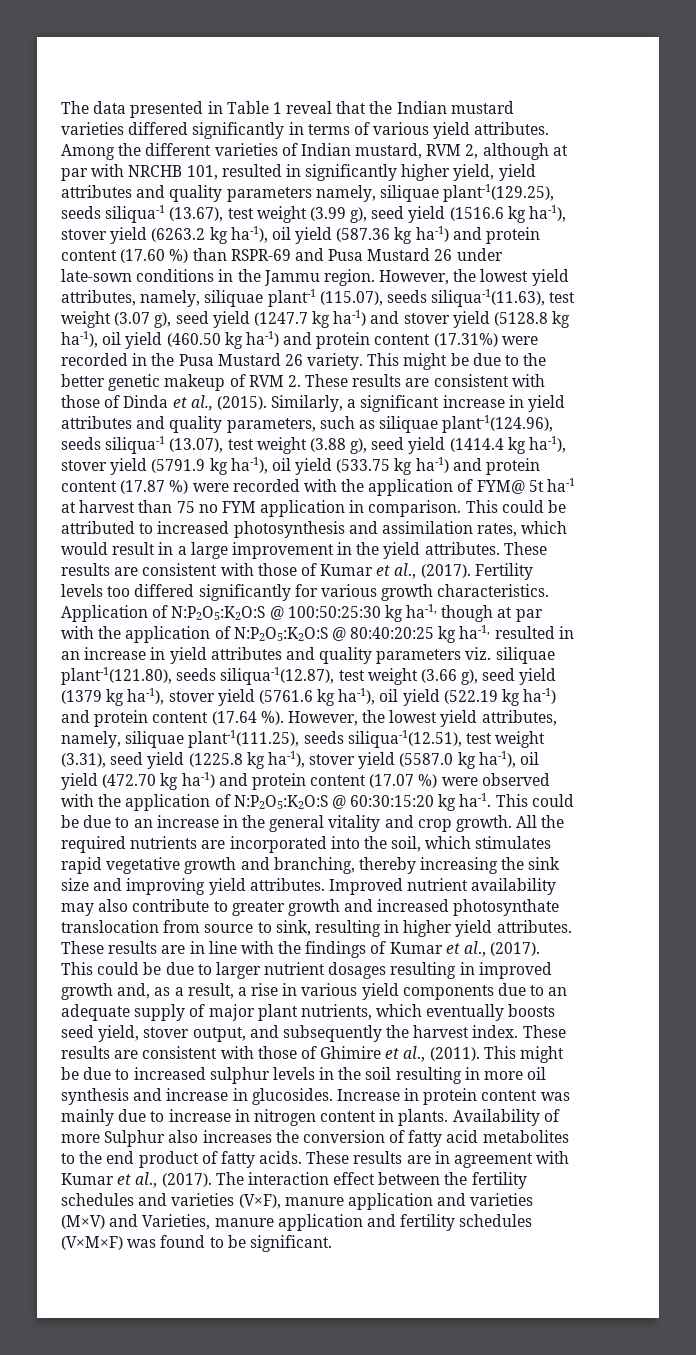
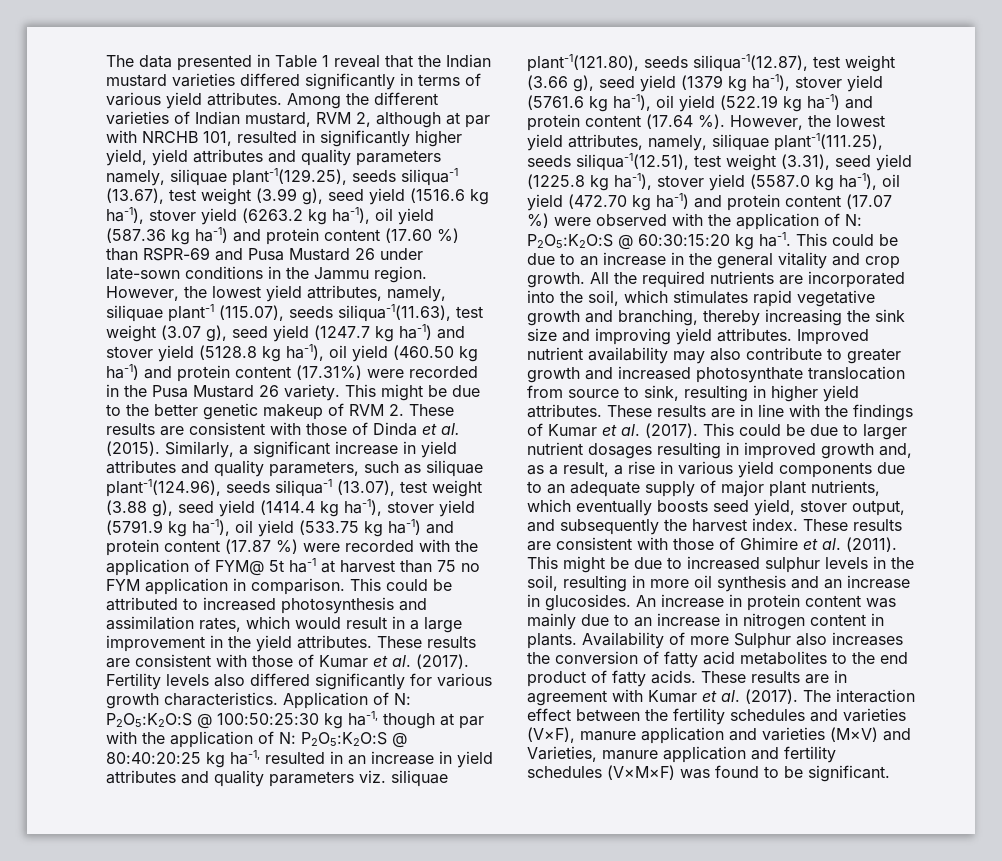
- This might be due to the better genetic makeup of RVM 2. These results are consistent with those of Dinda et al., (2015).
+ This might be due to the better genetic makeup of RVM 2. These results are consistent with those of Dinda et al. (2015).
- These results are consistent with those of Kumar et al., (2017).
+ These results are consistent with those of Kumar et al. (2017).
- Fertility levels too differed significantly for various growth characteristics.
+ Fertility levels also differed significantly for various growth characteristics.
- Application of N:P2O5:K2O:S @ 100:50:25:30 kg ha-1, though at par with the application of N:P2O5:K2O:S @ 80:40:20:25 kg ha-1, resulted in an increase in yield attributes and quality parameters viz. siliquae plant-1(121.80), seeds siliqua-1(12.87), test weight (3.66 g), seed yield (1379 kg ha-1), stover yield (5761.6 kg ha-1), oil yield (522.19 kg ha-1) and protein content (17.64 %).
+ Application of N: P2O5:K2O:S @ 100:50:25:30 kg ha-1, though at par with the application of N: P2O5:K2O:S @ 80:40:20:25 kg ha-1, resulted in an increase in yield attributes and quality parameters viz. siliquae plant-1(121.80), seeds siliqua-1(12.87), test weight (3.66 g), seed yield (1379 kg ha-1), stover yield (5761.6 kg ha-1), oil yield (522.19 kg ha-1) and protein content (17.64 %).
- However, the lowest yield attributes, namely, siliquae plant-1(111.25), seeds siliqua-1(12.51), test weight (3.31), seed yield (1225.8 kg ha-1), stover yield (5587.0 kg ha-1), oil yield (472.70 kg ha-1) and protein content (17.07 %) were observed with the application of N:P2O5:K2O:S @ 60:30:15:20 kg ha-1.
+ However, the lowest yield attributes, namely, siliquae plant-1(111.25), seeds siliqua-1(12.51), test weight (3.31), seed yield (1225.8 kg ha-1), stover yield (5587.0 kg ha-1), oil yield (472.70 kg ha-1) and protein content (17.07 %) were observed with the application of N: P2O5:K2O:S @ 60:30:15:20 kg ha-1.
- These results are in line with the findings of Kumar et al., (2017).
+ These results are in line with the findings of Kumar et al. (2017).
- These results are consistent with those of Ghimire et al., (2011).
+ These results are consistent with those of Ghimire et al. (2011).
- This might be due to increased sulphur levels in the soil resulting in more oil synthesis and increase in glucosides.
+ This might be due to increased sulphur levels in the soil, resulting in more oil synthesis and an increase in glucosides.
- Increase in protein content was mainly due to increase in nitrogen content in plants.
+ An increase in protein content was mainly due to an increase in nitrogen content in plants.
- These results are in agreement with Kumar et al., (2017).
+ These results are in agreement with Kumar et al. (2017).

